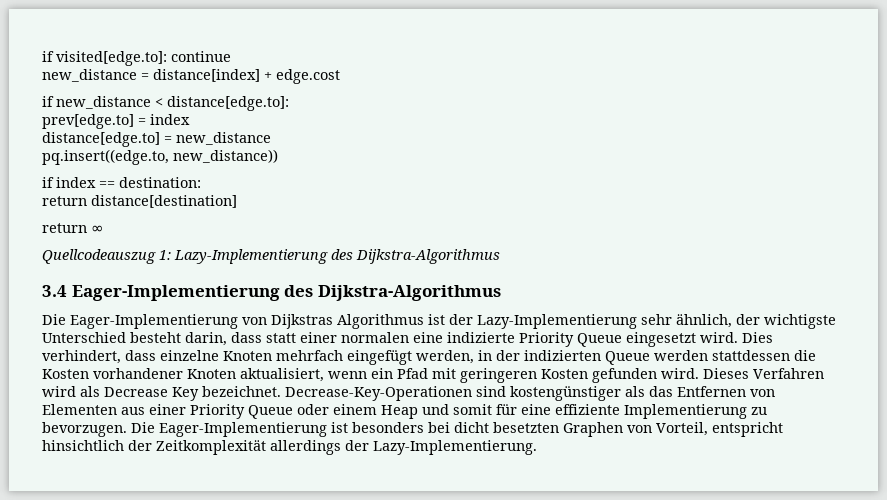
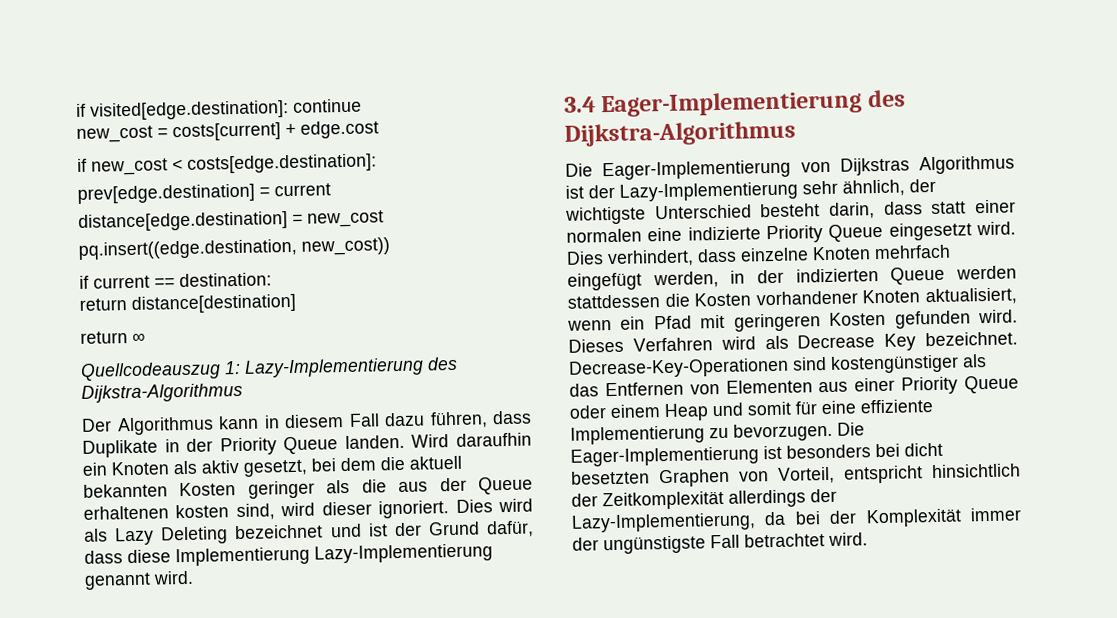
- if visited[edge.to]: continue
+ if visited[edge.destination]: continue
- new_distance = distance[index] + edge.cost
+ new_cost = costs[current] + edge.cost
- if new_distance < distance[edge.to]:
- prev[edge.to] = index
- distance[edge.to] = new_distance
- pq.insert((edge.to, new_distance))
- if index == destination:
+ if new_cost < costs[edge.destination]:
+ prev[edge.destination] = current
+ distance[edge.destination] = new_cost
+ pq.insert((edge.destination, new_cost))
+ if current == destination:
+ Der Algorithmus kann in diesem Fall dazu führen, dass Duplikate in der Priority Queue landen. Wird daraufhin ein Knoten als aktiv gesetzt, bei dem die aktuell bekannten Kosten geringer als die aus der Queue erhaltenen kosten sind, wird dieser ignoriert. Dies wird als Lazy Deleting bezeichnet und ist der Grund dafür, dass diese Implementierung Lazy-Implementierung genannt wird.
- Die Eager-Implementierung ist besonders bei dicht besetzten Graphen von Vorteil, entspricht hinsichtlich der Zeitkomplexität allerdings der Lazy-Implementierung.
+ Die Eager-Implementierung ist besonders bei dicht besetzten Graphen von Vorteil, entspricht hinsichtlich der Zeitkomplexität allerdings der Lazy-Implementierung, da bei der Komplexität immer der ungünstigste Fall betrachtet wird.

